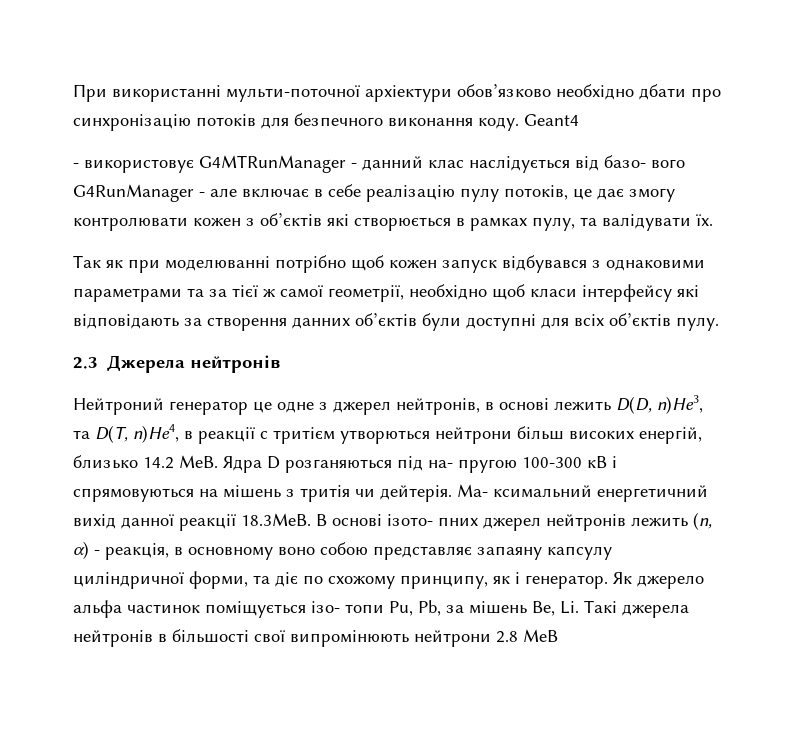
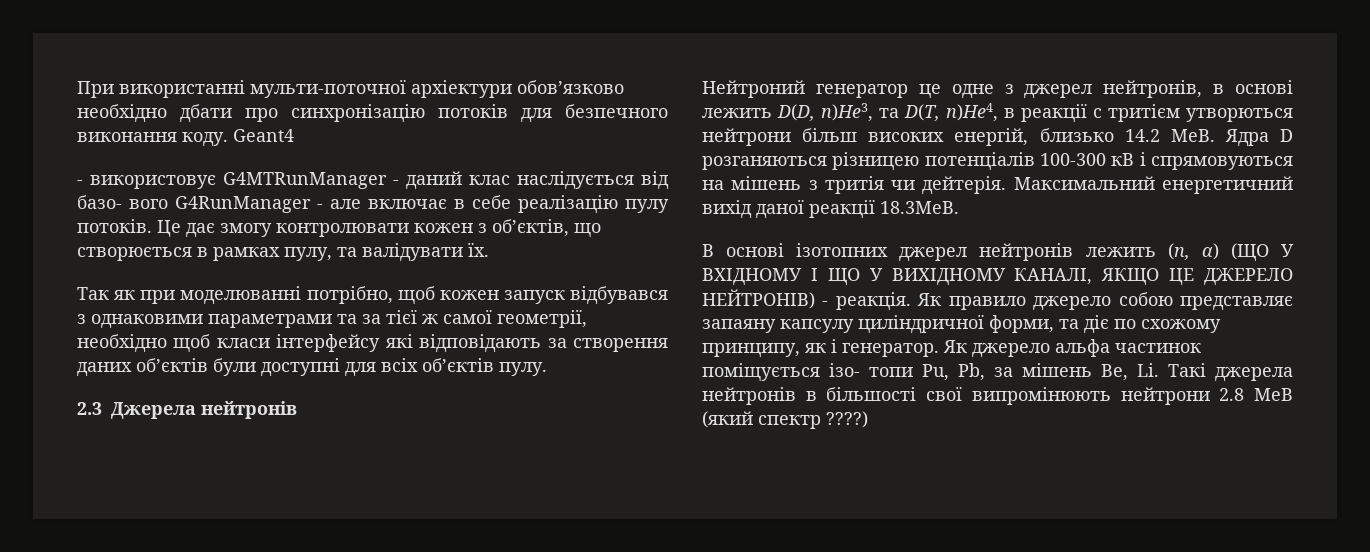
- - використовує G4MTRunManager - данний клас наслiдується вiд базо- вого G4RunManager - але включає в себе реалiзацiю пулу потокiв, це дає змогу контролювати кожен з об’єктiв якi створюється в рамках пулу, та валiдувати їх.
+ - використовує G4MTRunManager - даний клас наслiдується вiд базо- вого G4RunManager - але включає в себе реалiзацiю пулу потокiв. Це дає змогу контролювати кожен з об’єктiв, що створюється в рамках пулу, та валiдувати їх.
- Так як при моделюваннi потрiбно щоб кожен запуск вiдбувався з однаковими параметрами та за тiєї ж самої геометрiї, необхiдно щоб класи iнтерфейсу якi вiдповiдають за створення данних об’єктiв були доступнi для всiх об’єктiв пулу.
+ Так як при моделюваннi потрiбно, щоб кожен запуск вiдбувався з однаковими параметрами та за тiєї ж самої геометрiї, необхiдно щоб класи iнтерфейсу якi вiдповiдають за створення даних об’єктiв були доступнi для всiх об’єктiв пулу.
- Нейтроний генератор це одне з джерел нейтронiв, в основi лежить D(D, n)He3, та D(T, n)He4, в реакцiї с тритiєм утворються нейтрони бiльш високих енергiй, близько 14.2 МеВ. Ядра D розганяються пiд на- пругою 100-300 кВ i спрямовуються на мiшень з тритiя чи дейтерiя.
+ Нейтроний генератор це одне з джерел нейтронiв, в основi лежить D(D, n)He3, та D(T, n)He4, в реакцiї с тритiєм утворються нейтрони бiльш високих енергiй, близько 14.2 МеВ. Ядра D розганяються різницею потенціалів 100-300 кВ i спрямовуються на мiшень з тритiя чи дейтерiя.
- Ма- ксимальний енергетичний вихiд данної реакцiї 18.3МеВ. В основi iзото- пних джерел нейтронiв лежить (n, α) - реакцiя, в основному воно собою представляє запаяну капсулу цилiндричної форми, та дiє по схожому принципу, як i генератор.
+ Максимальний енергетичний вихiд даної реакцiї 18.3МеВ.
+ В основi iзотопних джерел нейтронiв лежить (n, α) (ЩО У ВХІДНОМУ І ЩО У ВИХІДНОМУ КАНАЛІ, ЯКЩО ЦЕ ДЖЕРЕЛО НЕЙТРОНІВ) - реакцiя. Як правило джерело собою представляє запаяну капсулу цилiндричної форми, та дiє по схожому принципу, як i генератор.
- Як джерело альфа частинок помiщується iзо- топи Pu, Pb, за мiшень Be, Li. Такi джерела нейтронiв в бiльшостi свої випромiнюють нейтрони 2.8 МеВ
+ Як джерело альфа частинок помiщується iзо- топи Pu, Pb, за мiшень Be, Li. Такi джерела нейтронiв в бiльшостi свої випромiнюють нейтрони 2.8 МеВ (який спектр ????)

